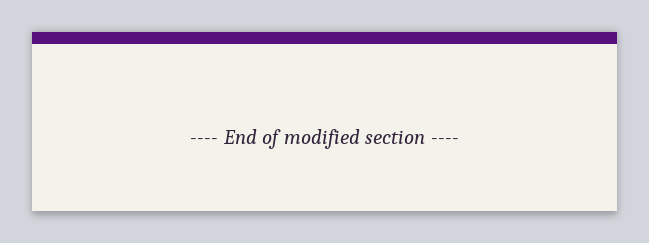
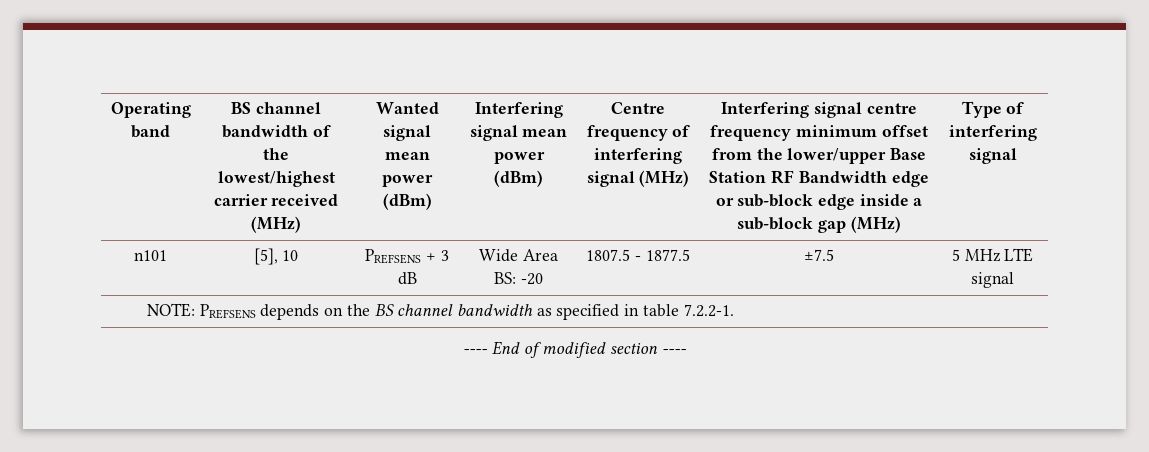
+ Operating band | BS channel bandwidth of the lowest/highest carrier received (MHz) | Wanted signal mean power (dBm) | Interfering signal mean power (dBm) | Centre frequency of interfering signal (MHz) | Interfering signal centre frequency minimum offset from the lower/upper Base Station RF Bandwidth edge or sub-block edge inside a sub-block gap (MHz) | Type of interfering signal
+ n101 | [5], 10 | PREFSENS + 3 dB | Wide Area BS: -20 | 1807.5 - 1877.5 | ±7.5 | 5 MHz LTE signal
+ NOTE: PREFSENS depends on the BS channel bandwidth as specified in table 7.2.2-1.

